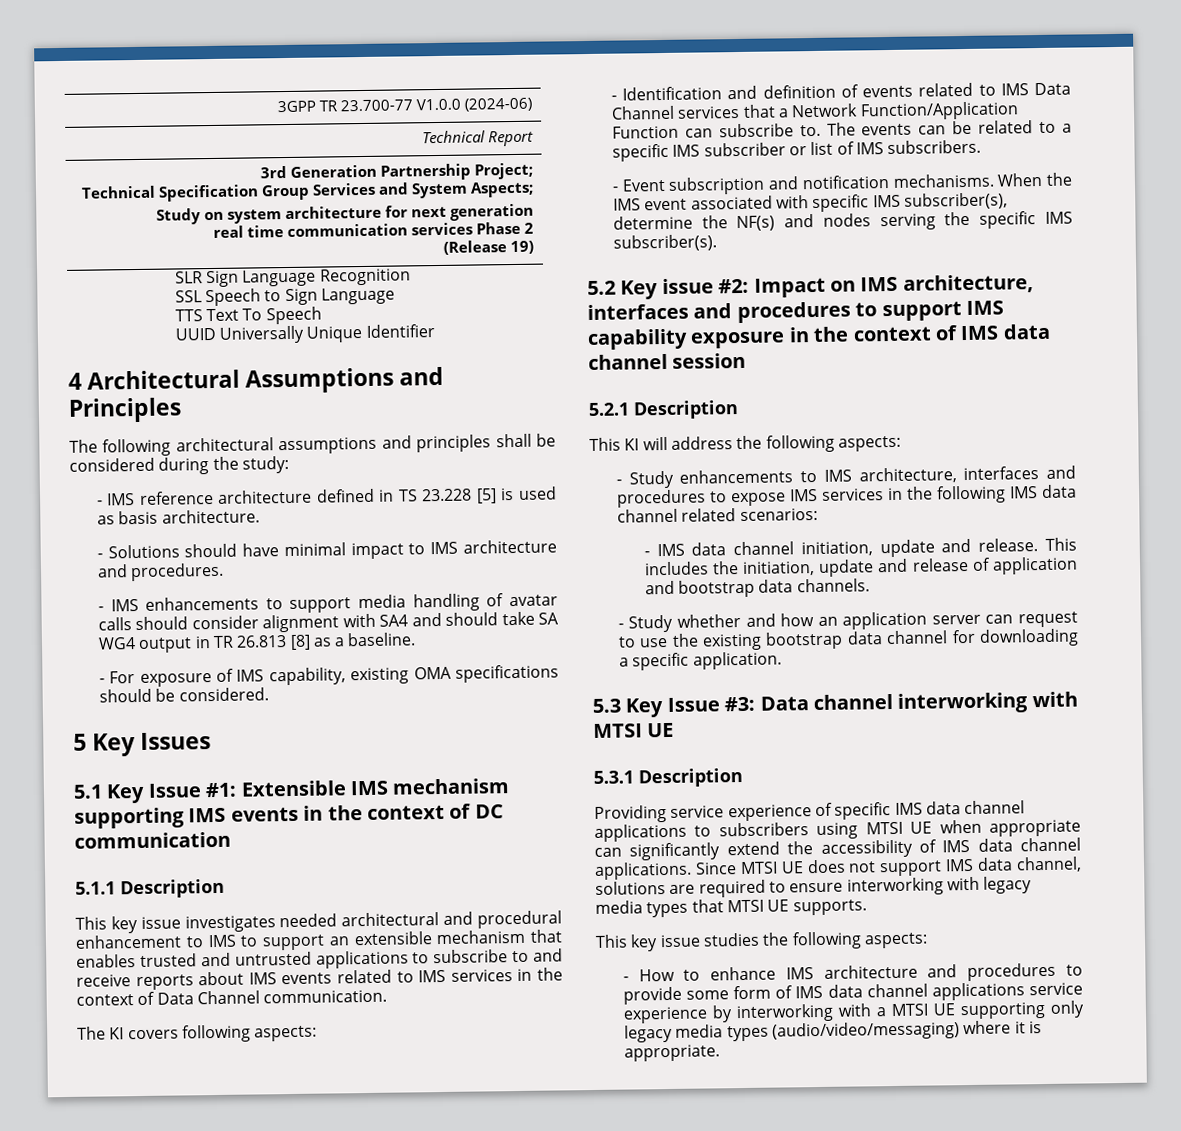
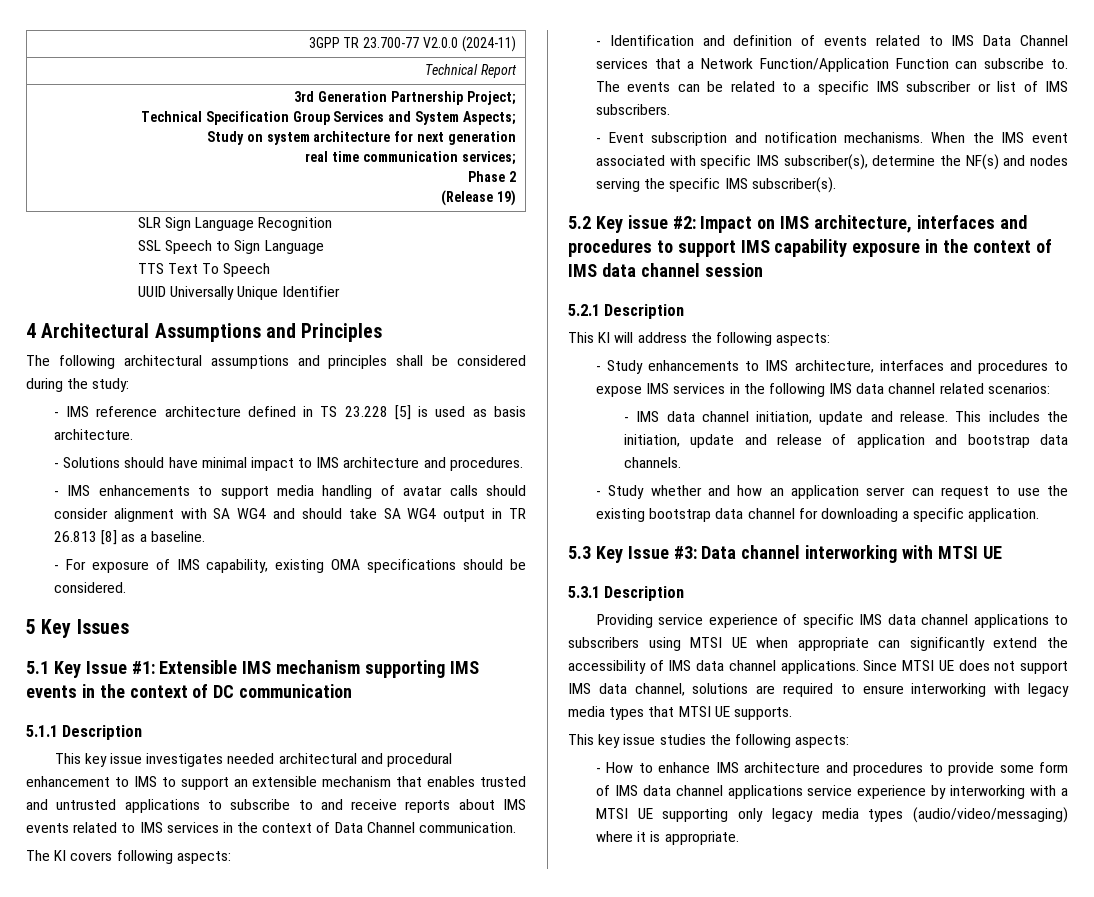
- 3GPP TR 23.700-77 V1.0.0 (2024-06)
+ 3GPP TR 23.700-77 V2.0.0 (2024-11)
  3rd Generation Partnership Project;
  Technical Specification Group Services and System Aspects;
  Study on system architecture for next generation
- real time communication services Phase 2
+ real time communication services;
+ Phase 2
- - IMS enhancements to support media handling of avatar calls should consider alignment with SA4 and should take SA WG4 output in TR 26.813 [8] as a baseline.
+ - IMS enhancements to support media handling of avatar calls should consider alignment with SA WG4 and should take SA WG4 output in TR 26.813 [8] as a baseline.

